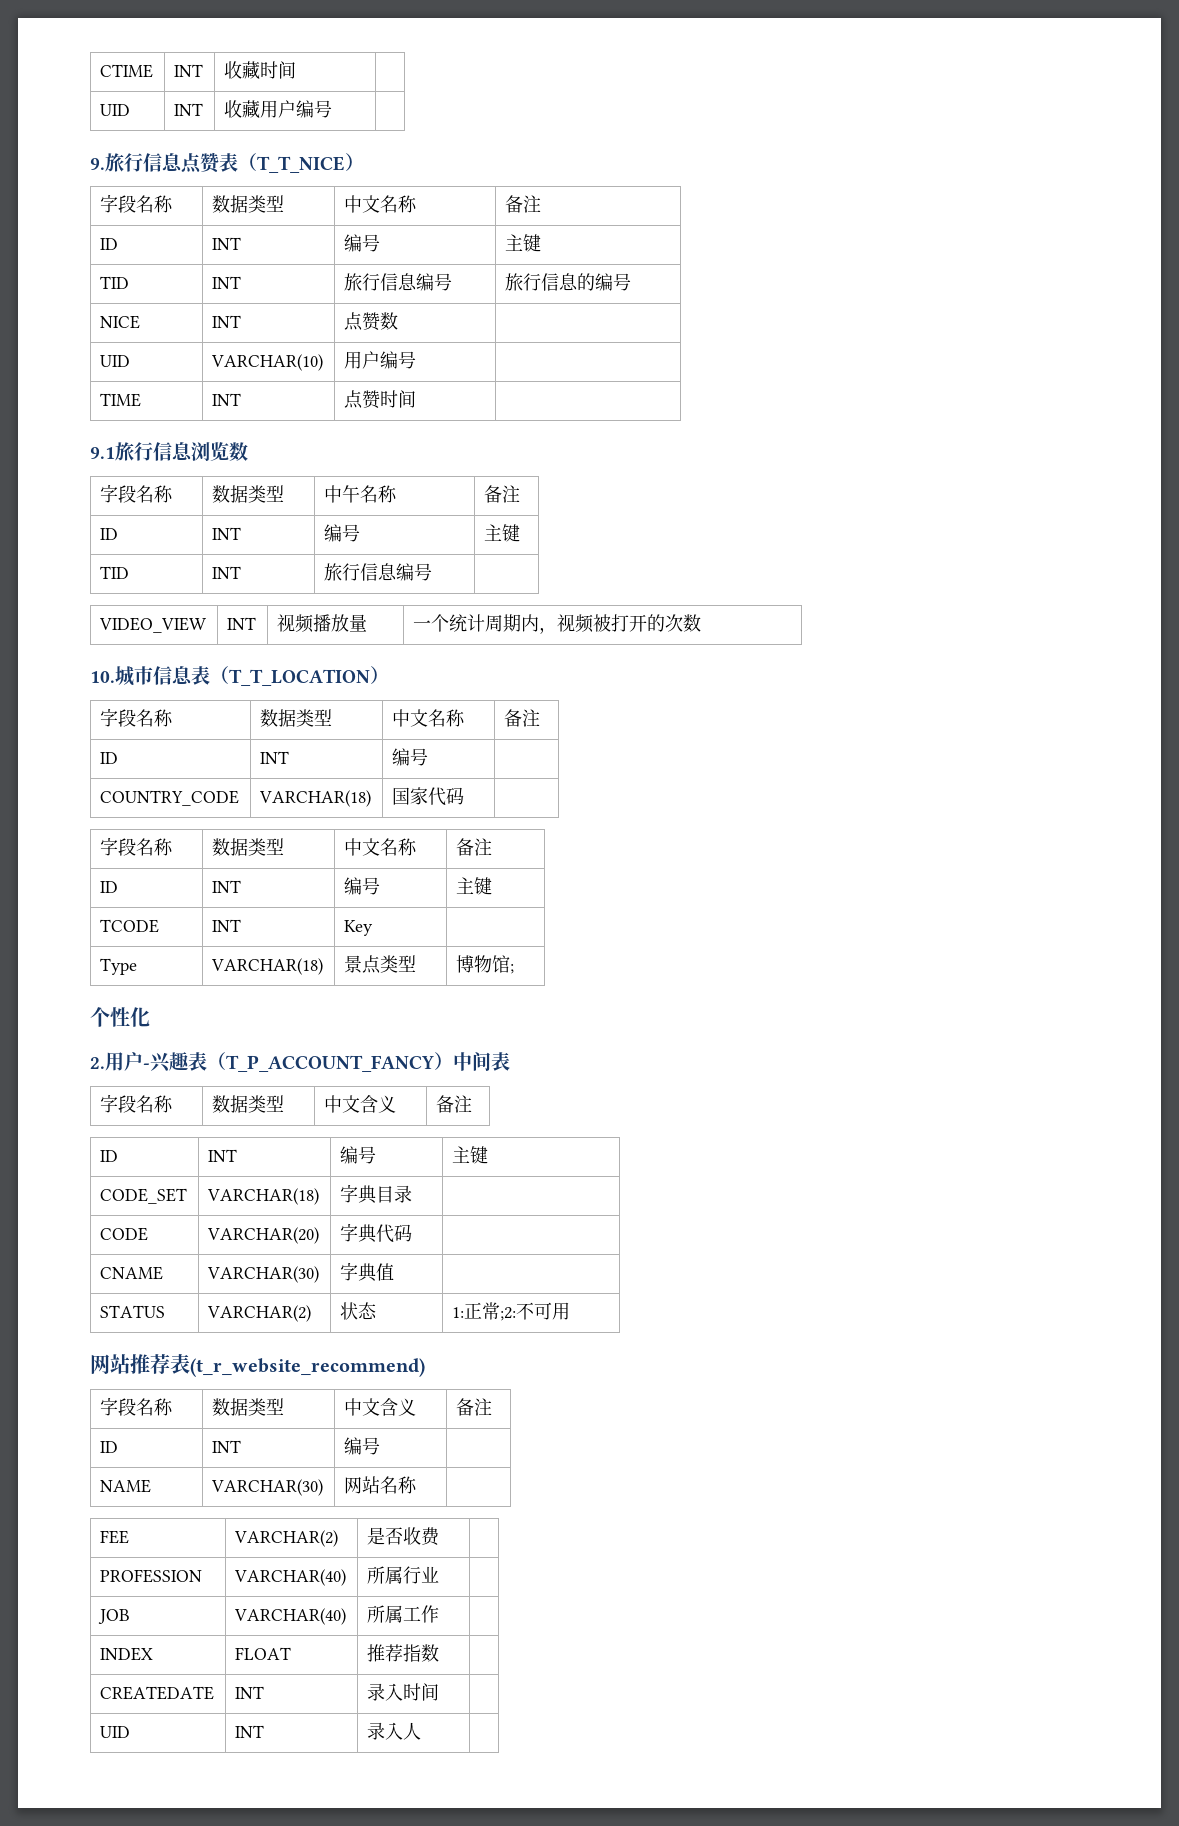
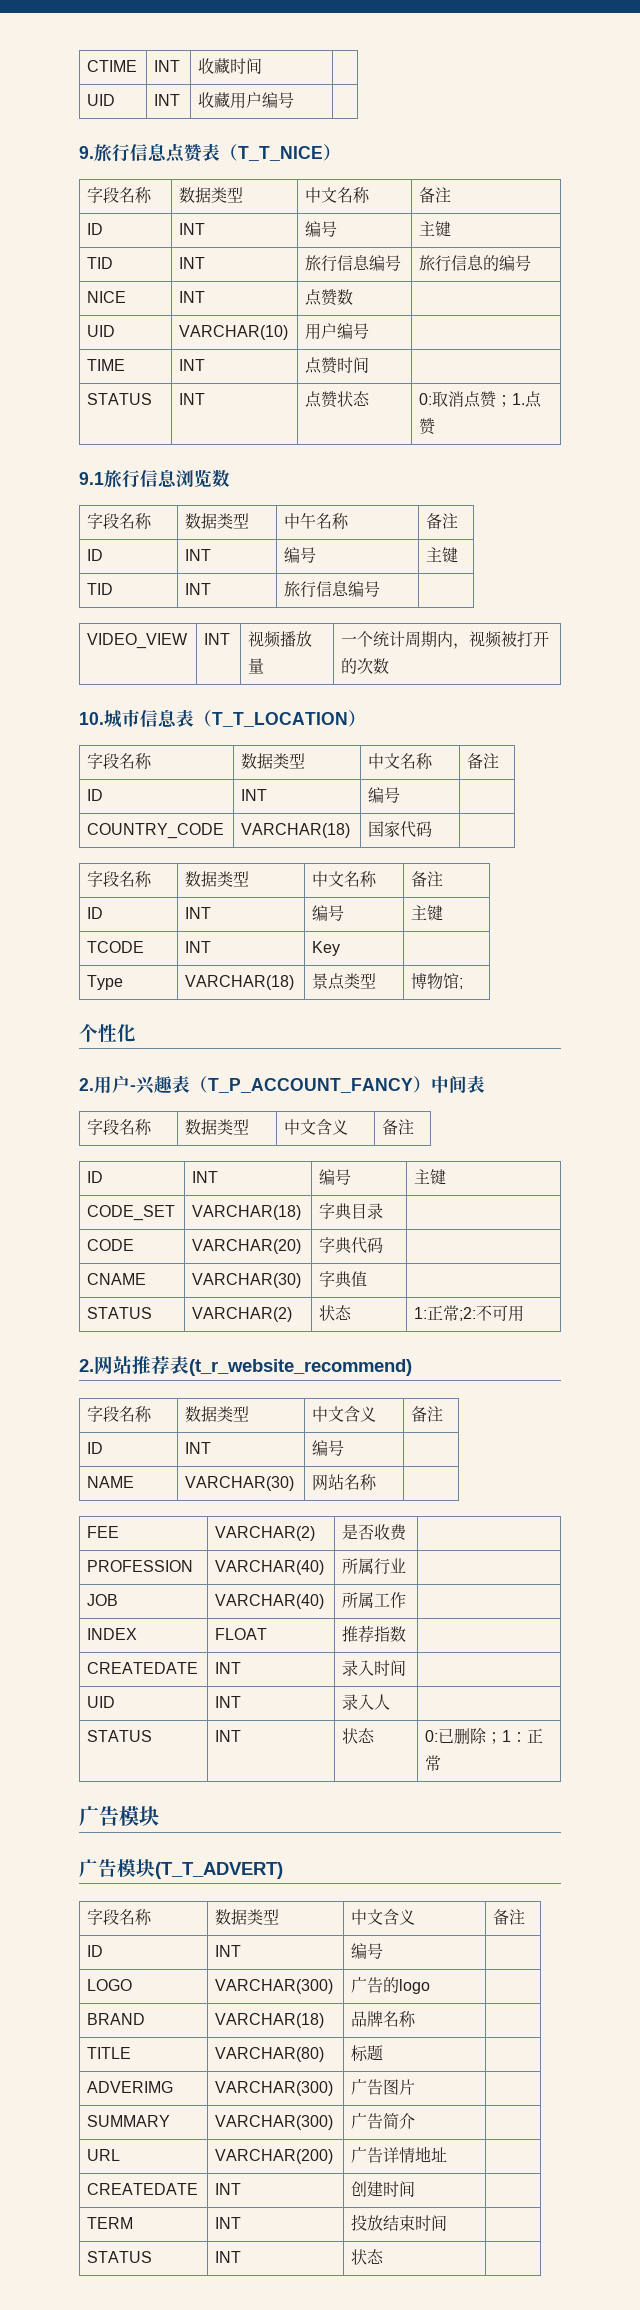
+ STATUS | INT | 点赞状态 | 0:取消点赞；1.点赞
- 网站推荐表(t_r_website_recommend)
+ 2.网站推荐表(t_r_website_recommend)
+ STATUS | INT | 状态 | 0:已删除；1：正常
+ 广告模块
+ 广告模块(T_T_ADVERT)
+ 字段名称 | 数据类型 | 中文含义 | 备注
+ ID | INT | 编号 |
+ LOGO | VARCHAR(300) | 广告的logo |
+ BRAND | VARCHAR(18) | 品牌名称 |
+ TITLE | VARCHAR(80) | 标题 |
+ ADVERIMG | VARCHAR(300) | 广告图片 |
+ SUMMARY | VARCHAR(300) | 广告简介 |
+ URL | VARCHAR(200) | 广告详情地址 |
+ CREATEDATE | INT | 创建时间 |
+ TERM | INT | 投放结束时间 |
+ STATUS | INT | 状态 |

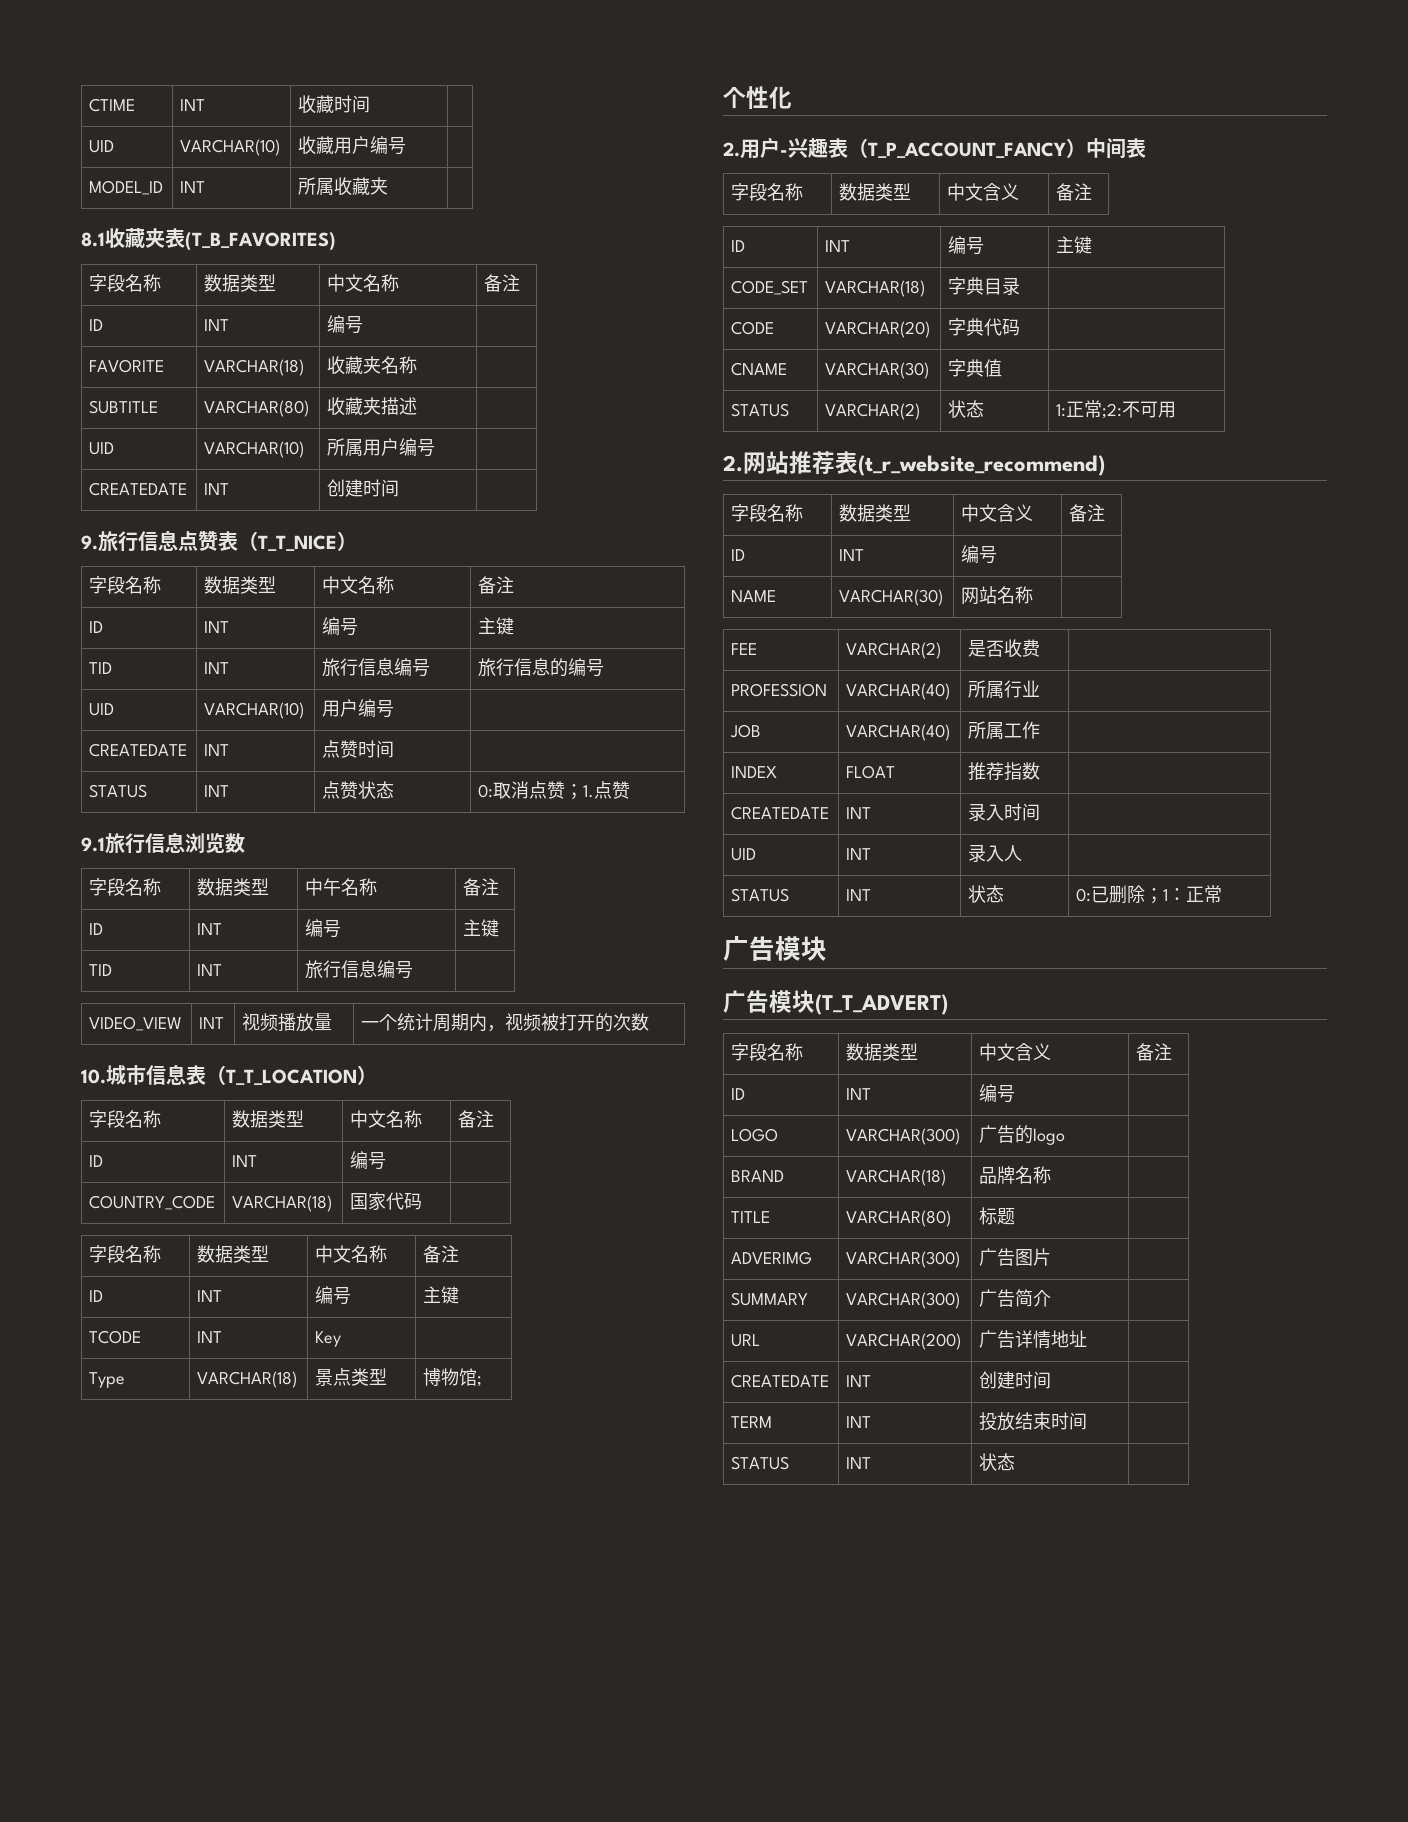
- UID | INT | 收藏用户编号 |
+ UID | VARCHAR(10) | 收藏用户编号 |
+ MODEL_ID | INT | 所属收藏夹 |
+ 8.1收藏夹表(T_B_FAVORITES)
+ 字段名称 | 数据类型 | 中文名称 | 备注
+ ID | INT | 编号 |
+ FAVORITE | VARCHAR(18) | 收藏夹名称 |
+ SUBTITLE | VARCHAR(80) | 收藏夹描述 |
+ UID | VARCHAR(10) | 所属用户编号 |
+ CREATEDATE | INT | 创建时间 |
- NICE | INT | 点赞数 |
- TIME | INT | 点赞时间 |
+ CREATEDATE | INT | 点赞时间 |

